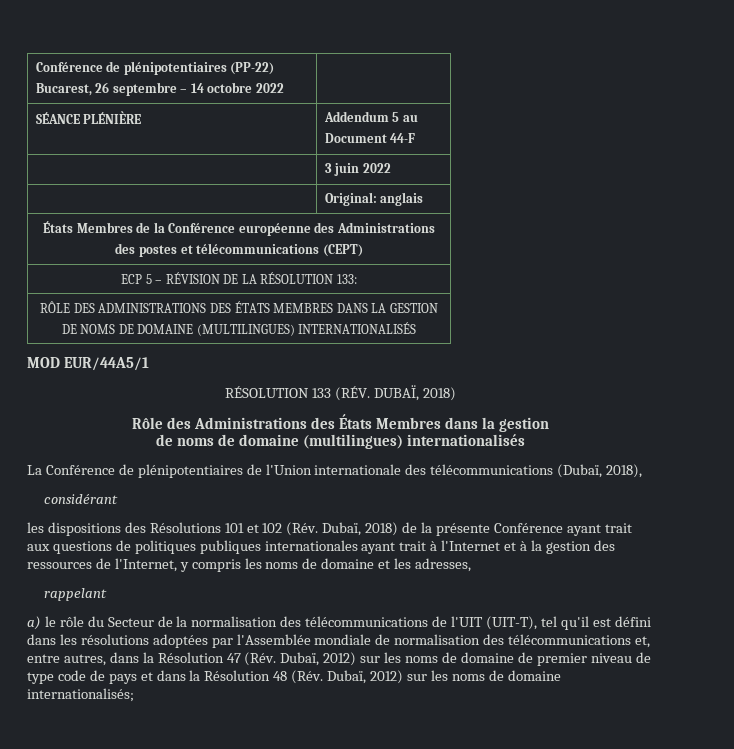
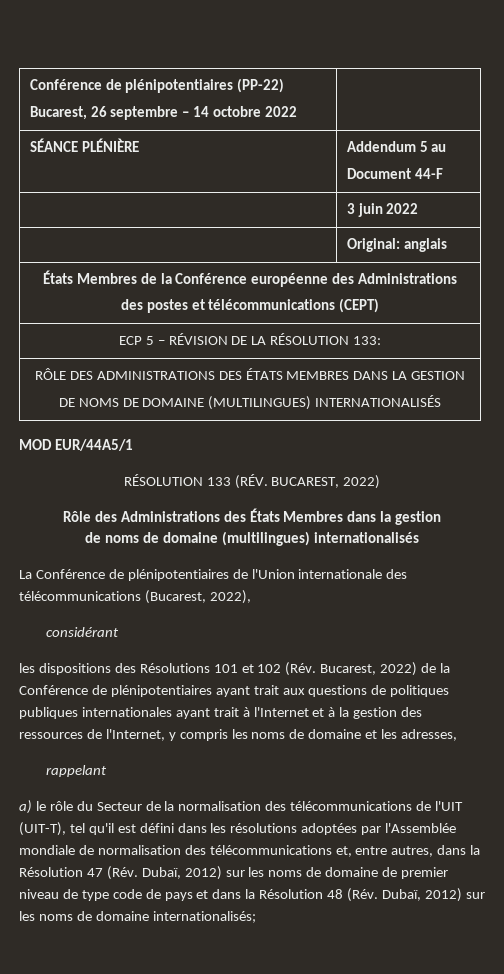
- RÉSOLUTION 133 (RÉV. DUBAÏ, 2018)
+ RÉSOLUTION 133 (RÉV. BUCAREST, 2022)
- La Conférence de plénipotentiaires de l'Union internationale des télécommunications (Dubaï, 2018),
+ La Conférence de plénipotentiaires de l'Union internationale des télécommunications (Bucarest, 2022),
- les dispositions des Résolutions 101 et 102 (Rév. Dubaï, 2018) de la présente Conférence ayant trait aux questions de politiques publiques internationales ayant trait à l'Internet et à la gestion des ressources de l'Internet, y compris les noms de domaine et les adresses,
+ les dispositions des Résolutions 101 et 102 (Rév. Bucarest, 2022) de la Conférence de plénipotentiaires ayant trait aux questions de politiques publiques internationales ayant trait à l'Internet et à la gestion des ressources de l'Internet, y compris les noms de domaine et les adresses,

